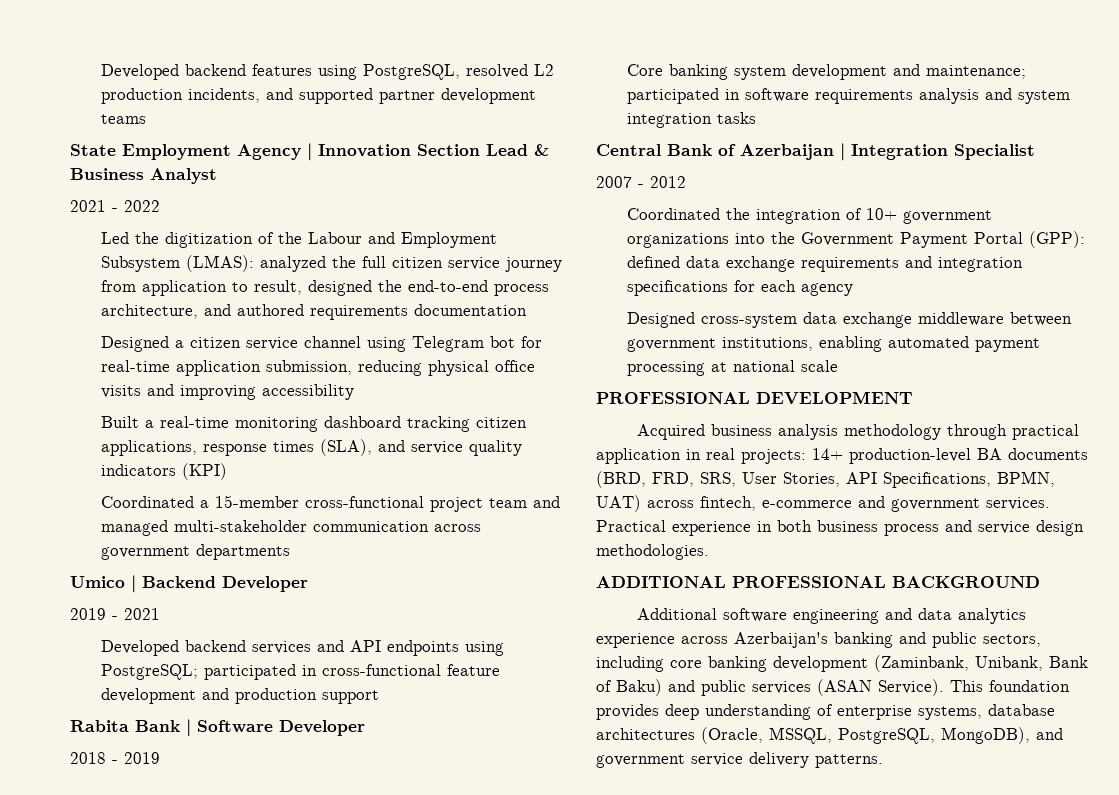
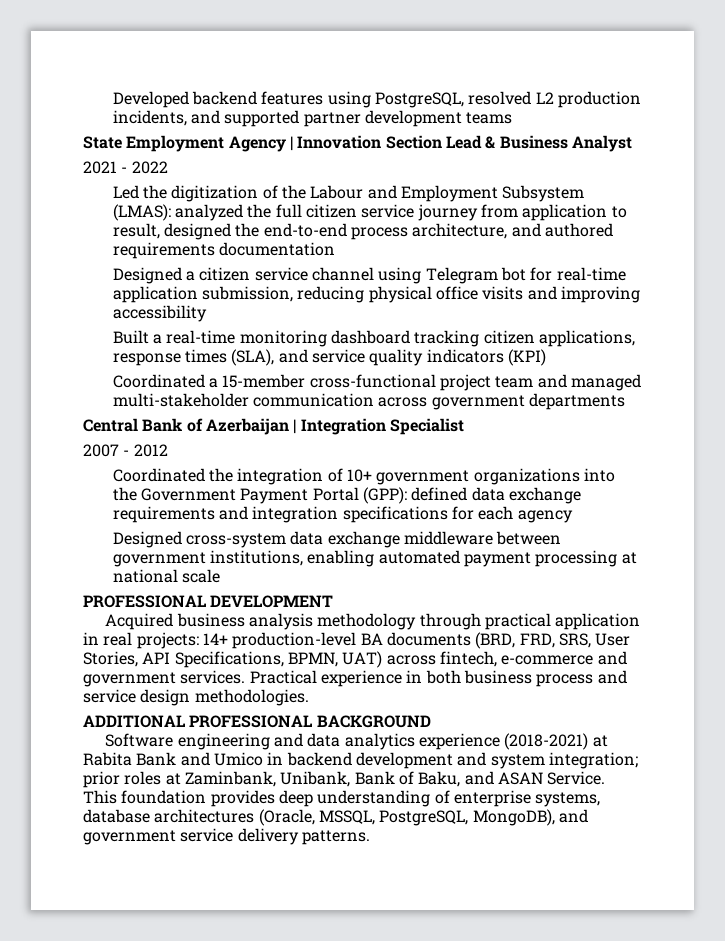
- Umico | Backend Developer
- 2019 - 2021
- Developed backend services and API endpoints using PostgreSQL; participated in cross-functional feature development and production support
- Rabita Bank | Software Developer
- 2018 - 2019
- Core banking system development and maintenance; participated in software requirements analysis and system integration tasks
- Additional software engineering and data analytics experience across Azerbaijan's banking and public sectors, including core banking development (Zaminbank, Unibank, Bank of Baku) and public services (ASAN Service).
+ Software engineering and data analytics experience (2018-2021) at Rabita Bank and Umico in backend development and system integration; prior roles at Zaminbank, Unibank, Bank of Baku, and ASAN Service.

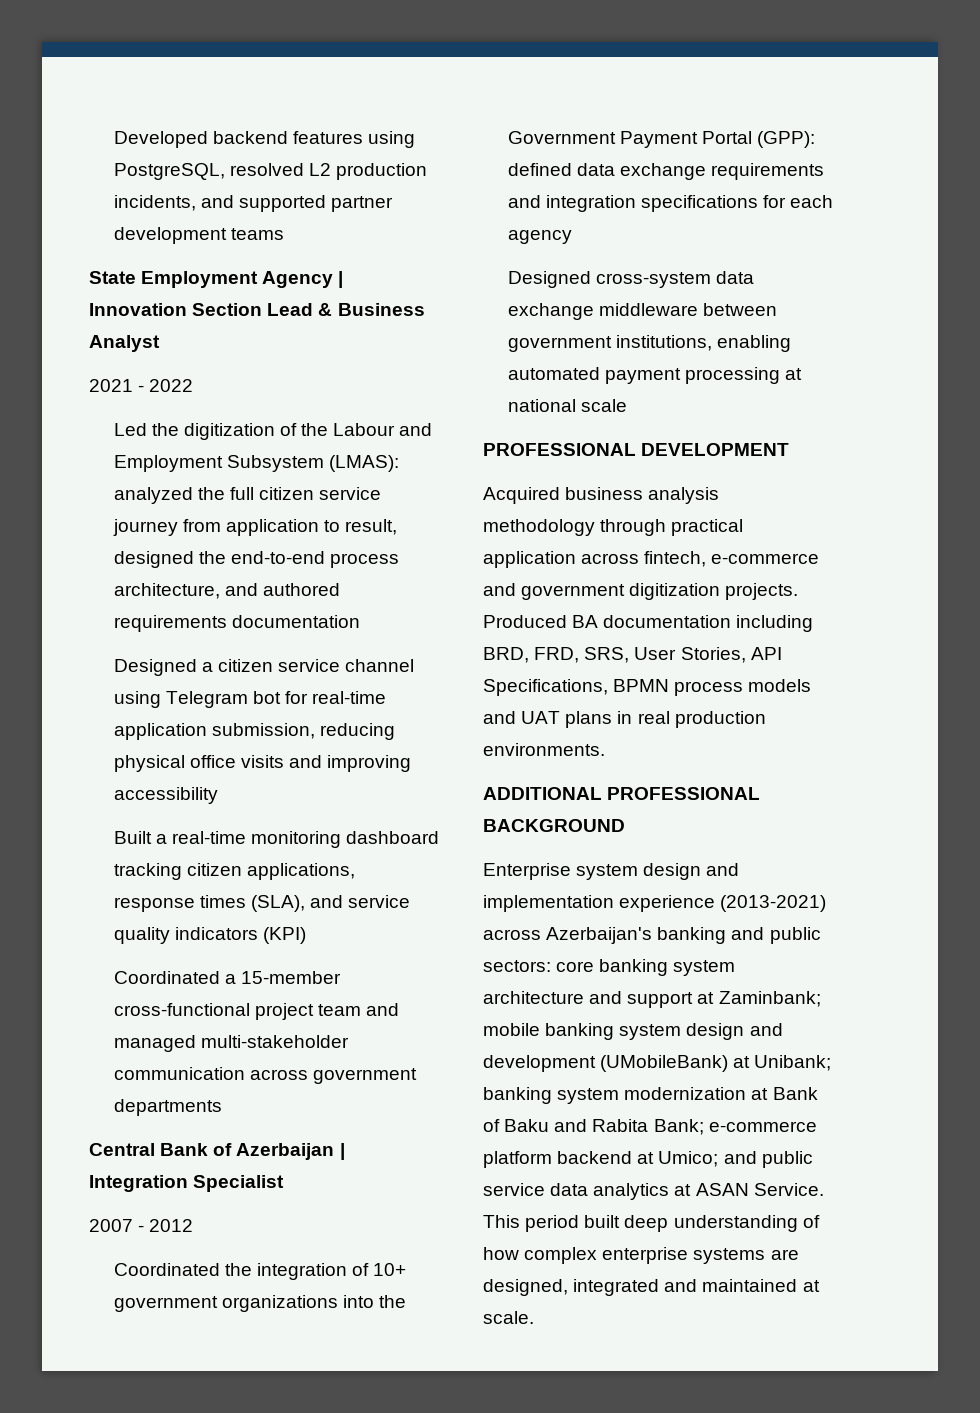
- Acquired business analysis methodology through practical application in real projects: 14+ production-level BA documents (BRD, FRD, SRS, User Stories, API Specifications, BPMN, UAT) across fintech, e-commerce and government services. Practical experience in both business process and service design methodologies.
+ Acquired business analysis methodology through practical application across fintech, e-commerce and government digitization projects. Produced BA documentation including BRD, FRD, SRS, User Stories, API Specifications, BPMN process models and UAT plans in real production environments.
  ADDITIONAL PROFESSIONAL BACKGROUND
- Software engineering and data analytics experience (2018-2021) at Rabita Bank and Umico in backend development and system integration; prior roles at Zaminbank, Unibank, Bank of Baku, and ASAN Service.
+ Enterprise system design and implementation experience (2013-2021) across Azerbaijan's banking and public sectors: core banking system architecture and support at Zaminbank; mobile banking system design and development (UMobileBank) at Unibank; banking system modernization at Bank of Baku and Rabita Bank; e-commerce platform backend at Umico; and public service data analytics at ASAN Service.
- This foundation provides deep understanding of enterprise systems, database architectures (Oracle, MSSQL, PostgreSQL, MongoDB), and government service delivery patterns.
+ This period built deep understanding of how complex enterprise systems are designed, integrated and maintained at scale.

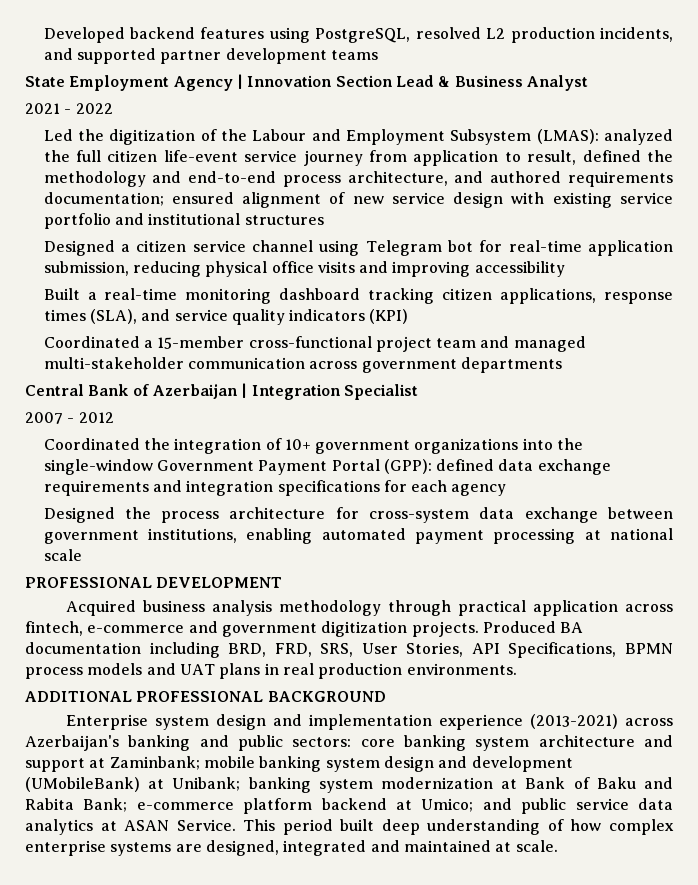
- Led the digitization of the Labour and Employment Subsystem (LMAS): analyzed the full citizen service journey from application to result, designed the end-to-end process architecture, and authored requirements documentation
+ Led the digitization of the Labour and Employment Subsystem (LMAS): analyzed the full citizen life-event service journey from application to result, defined the methodology and end-to-end process architecture, and authored requirements documentation; ensured alignment of new service design with existing service portfolio and institutional structures
- Coordinated the integration of 10+ government organizations into the Government Payment Portal (GPP): defined data exchange requirements and integration specifications for each agency
+ Coordinated the integration of 10+ government organizations into the single-window Government Payment Portal (GPP): defined data exchange requirements and integration specifications for each agency
- Designed cross-system data exchange middleware between government institutions, enabling automated payment processing at national scale
+ Designed the process architecture for cross-system data exchange between government institutions, enabling automated payment processing at national scale

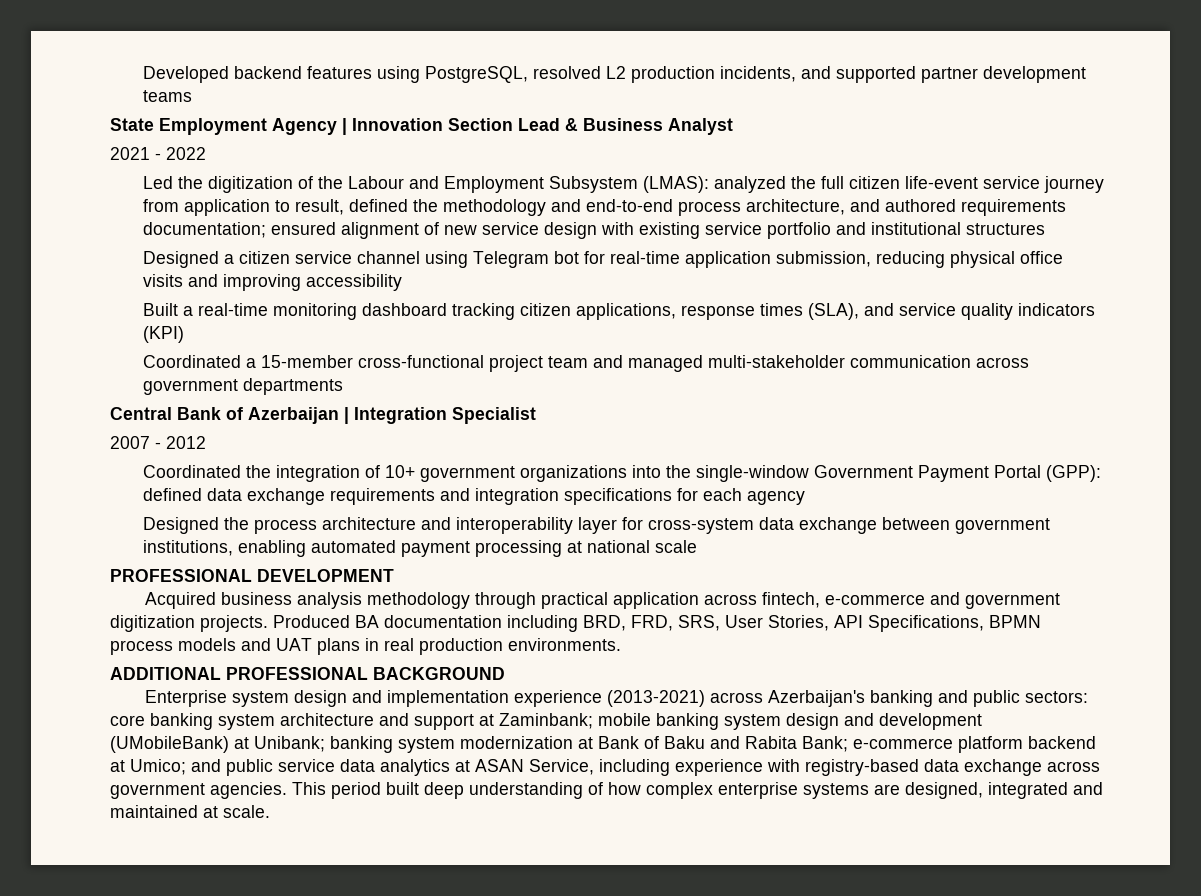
- Designed the process architecture for cross-system data exchange between government institutions, enabling automated payment processing at national scale
+ Designed the process architecture and interoperability layer for cross-system data exchange between government institutions, enabling automated payment processing at national scale
- Enterprise system design and implementation experience (2013-2021) across Azerbaijan's banking and public sectors: core banking system architecture and support at Zaminbank; mobile banking system design and development (UMobileBank) at Unibank; banking system modernization at Bank of Baku and Rabita Bank; e-commerce platform backend at Umico; and public service data analytics at ASAN Service.
+ Enterprise system design and implementation experience (2013-2021) across Azerbaijan's banking and public sectors: core banking system architecture and support at Zaminbank; mobile banking system design and development (UMobileBank) at Unibank; banking system modernization at Bank of Baku and Rabita Bank; e-commerce platform backend at Umico; and public service data analytics at ASAN Service, including experience with registry-based data exchange across government agencies.

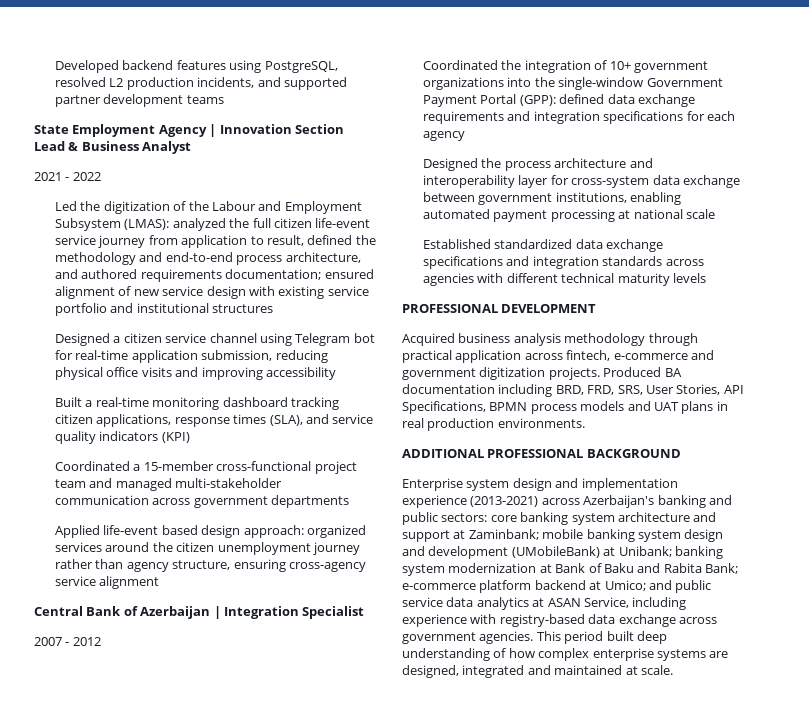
+ Applied life-event based design approach: organized services around the citizen unemployment journey rather than agency structure, ensuring cross-agency service alignment
+ Established standardized data exchange specifications and integration standards across agencies with different technical maturity levels

